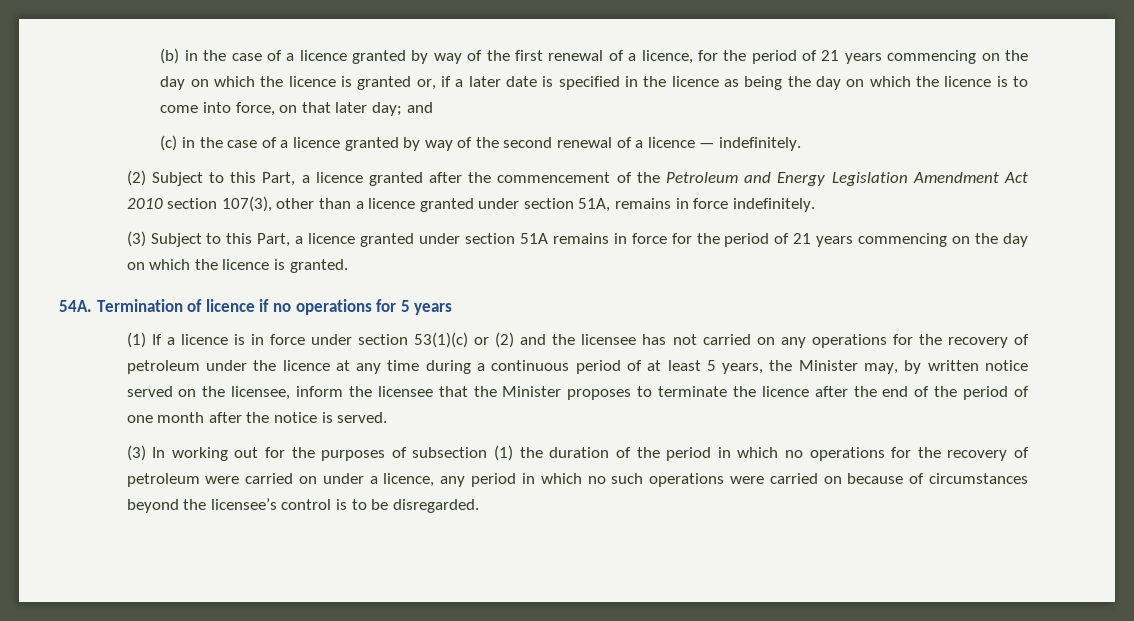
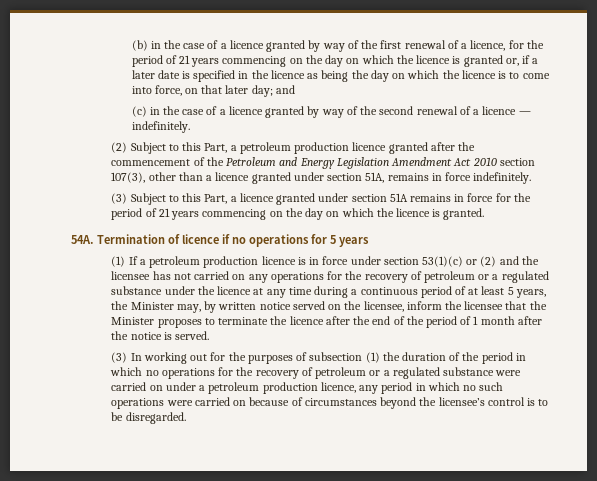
- (2) Subject to this Part, a licence granted after the commencement of the Petroleum and Energy Legislation Amendment Act 2010 section 107(3), other than a licence granted under section 51A, remains in force indefinitely.
+ (2) Subject to this Part, a petroleum production licence granted after the commencement of the Petroleum and Energy Legislation Amendment Act 2010 section 107(3), other than a licence granted under section 51A, remains in force indefinitely.
- (1) If a licence is in force under section 53(1)(c) or (2) and the licensee has not carried on any operations for the recovery of petroleum under the licence at any time during a continuous period of at least 5 years, the Minister may, by written notice served on the licensee, inform the licensee that the Minister proposes to terminate the licence after the end of the period of one month after the notice is served.
+ (1) If a petroleum production licence is in force under section 53(1)(c) or (2) and the licensee has not carried on any operations for the recovery of petroleum or a regulated substance under the licence at any time during a continuous period of at least 5 years, the Minister may, by written notice served on the licensee, inform the licensee that the Minister proposes to terminate the licence after the end of the period of 1 month after the notice is served.
- (3) In working out for the purposes of subsection (1) the duration of the period in which no operations for the recovery of petroleum were carried on under a licence, any period in which no such operations were carried on because of circumstances beyond the licensee’s control is to be disregarded.
+ (3) In working out for the purposes of subsection (1) the duration of the period in which no operations for the recovery of petroleum or a regulated substance were carried on under a petroleum production licence, any period in which no such operations were carried on because of circumstances beyond the licensee’s control is to be disregarded.

